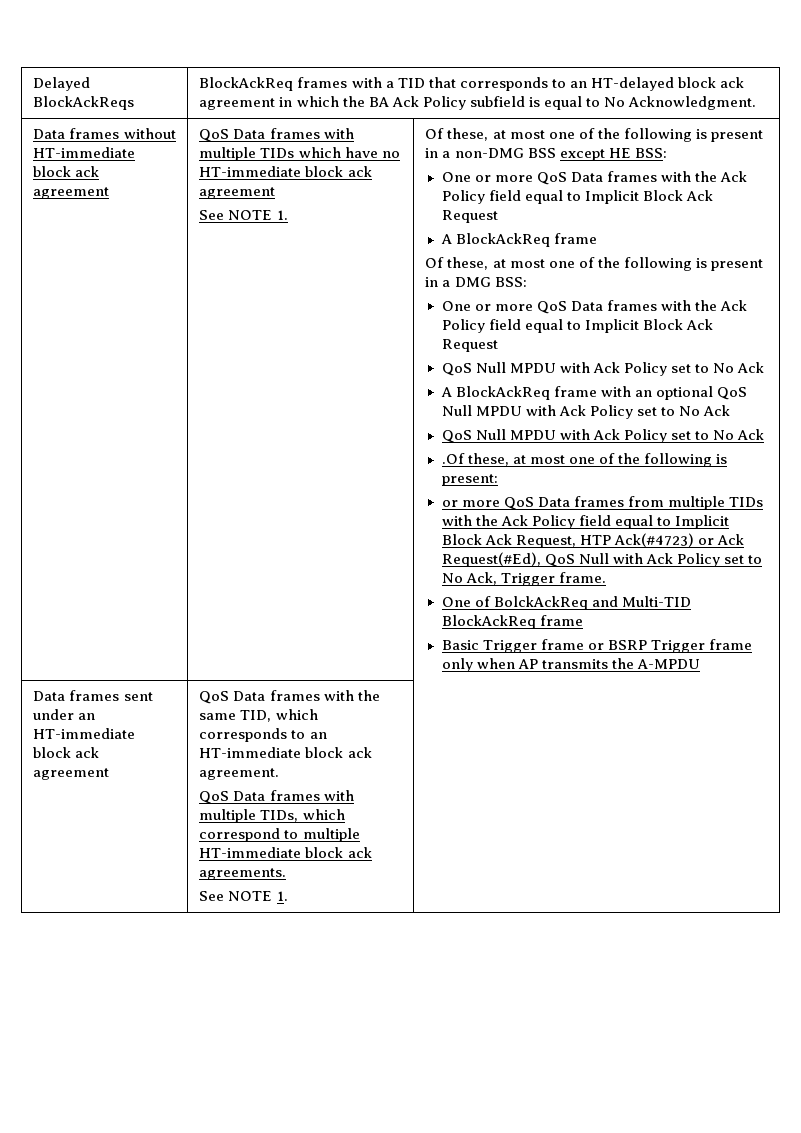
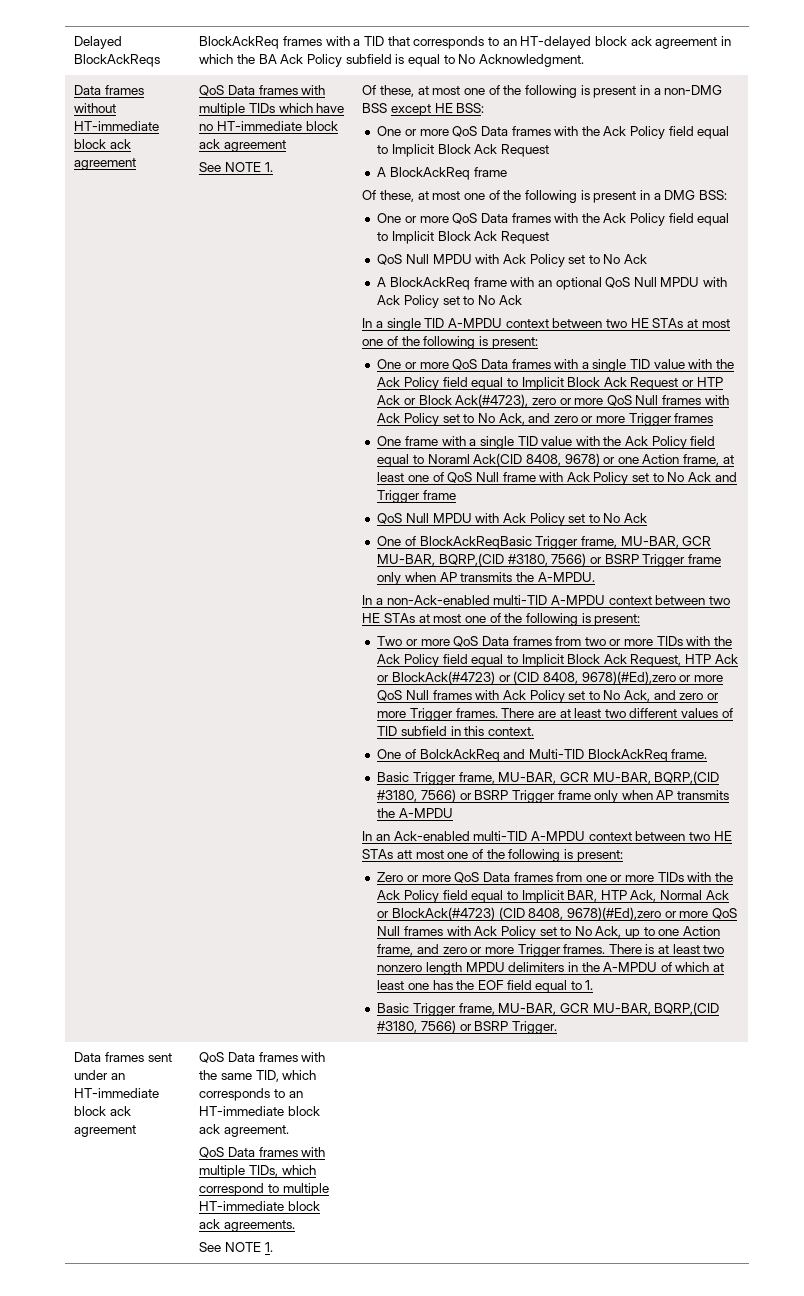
+ In a single TID A-MPDU context between two HE STAs at most one of the following is present:
+ One or more QoS Data frames with a single TID value with the Ack Policy field equal to Implicit Block Ack Request or HTP Ack or Block Ack(#4723), zero or more QoS Null frames with Ack Policy set to No Ack, and zero or more Trigger frames
+ One frame with a single TID value with the Ack Policy field equal to Noraml Ack(CID 8408, 9678) or one Action frame, at least one of QoS Null frame with Ack Policy set to No Ack and Trigger frame
- .Of these, at most one of the following is present:
- or more QoS Data frames from multiple TIDs with the Ack Policy field equal to Implicit Block Ack Request, HTP Ack(#4723) or Ack Request(#Ed), QoS Null with Ack Policy set to No Ack, Trigger frame.
+ One of BlockAckReqBasic Trigger frame, MU-BAR, GCR MU-BAR, BQRP,(CID #3180, 7566) or BSRP Trigger frame only when AP transmits the A-MPDU.
+ In a non-Ack-enabled multi-TID A-MPDU context between two HE STAs at most one of the following is present:
+ Two or more QoS Data frames from two or more TIDs with the Ack Policy field equal to Implicit Block Ack Request, HTP Ack or BlockAck(#4723) or (CID 8408, 9678)(#Ed),zero or more QoS Null frames with Ack Policy set to No Ack, and zero or more Trigger frames. There are at least two different values of TID subfield in this context.
- One of BolckAckReq and Multi-TID BlockAckReq frame
- Basic Trigger frame or BSRP Trigger frame only when AP transmits the A-MPDU
+ One of BolckAckReq and Multi-TID BlockAckReq frame.
+ Basic Trigger frame, MU-BAR, GCR MU-BAR, BQRP,(CID #3180, 7566) or BSRP Trigger frame only when AP transmits the A-MPDU
+ In an Ack-enabled multi-TID A-MPDU context between two HE STAs att most one of the following is present:
+ Zero or more QoS Data frames from one or more TIDs with the Ack Policy field equal to Implicit BAR, HTP Ack, Normal Ack or BlockAck(#4723) (CID 8408, 9678)(#Ed),zero or more QoS Null frames with Ack Policy set to No Ack, up to one Action frame, and zero or more Trigger frames. There is at least two nonzero length MPDU delimiters in the A-MPDU of which at least one has the EOF field equal to 1.
+ Basic Trigger frame, MU-BAR, GCR MU-BAR, BQRP,(CID #3180, 7566) or BSRP Trigger.

